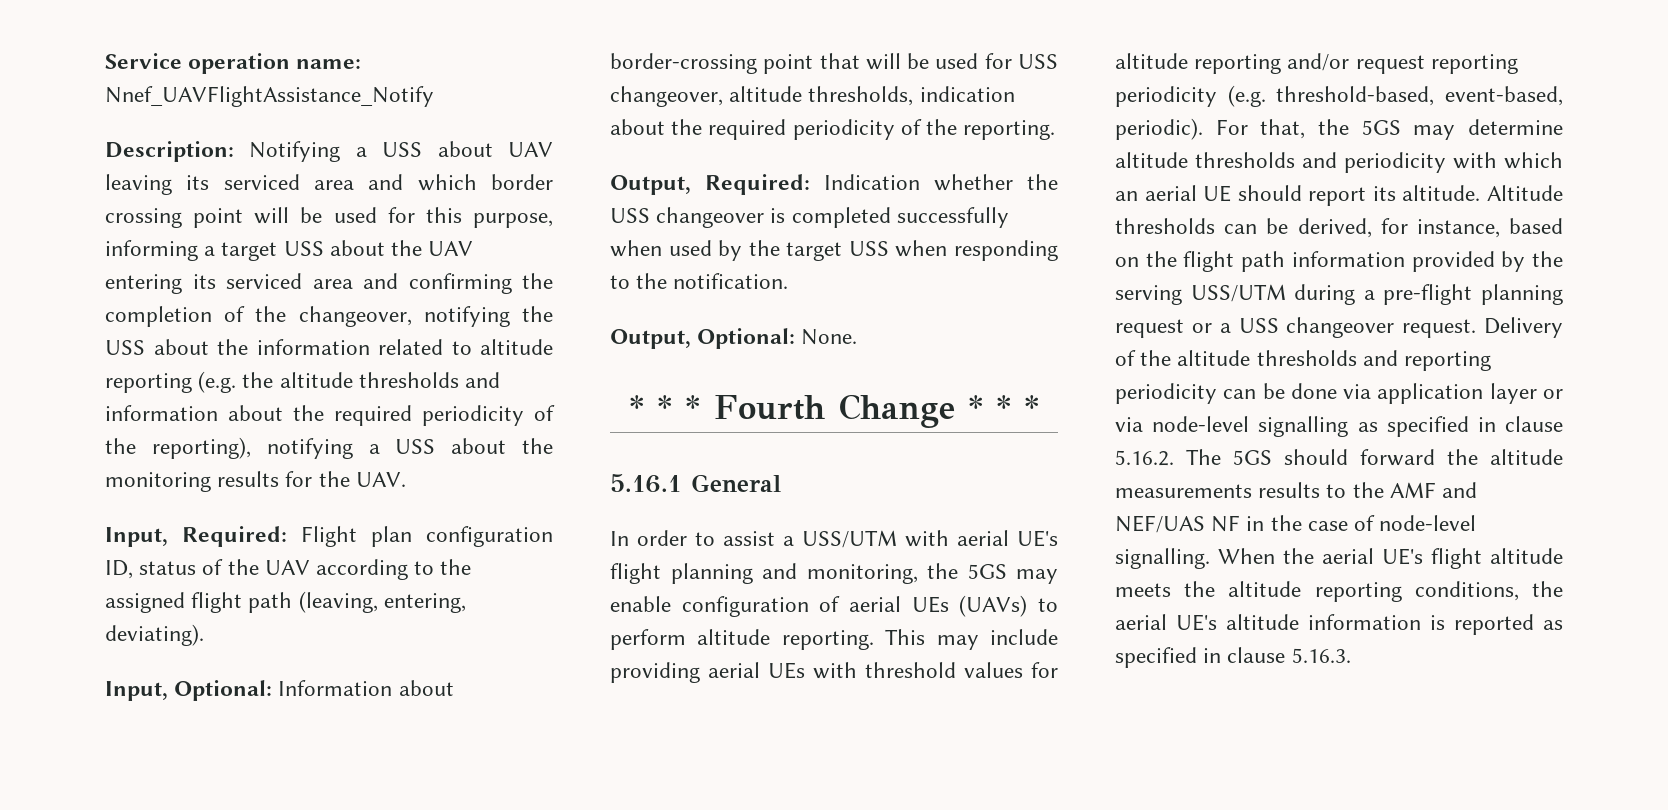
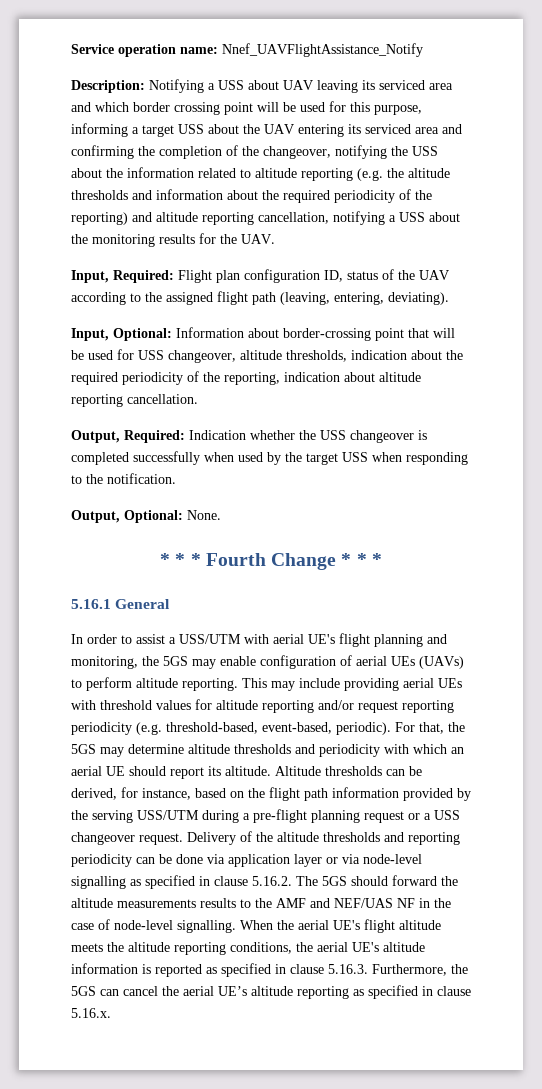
- Notifying a USS about UAV leaving its serviced area and which border crossing point will be used for this purpose, informing a target USS about the UAV entering its serviced area and confirming the completion of the changeover, notifying the USS about the information related to altitude reporting (e.g. the altitude thresholds and information about the required periodicity of the reporting), notifying a USS about the monitoring results for the UAV.
+ Notifying a USS about UAV leaving its serviced area and which border crossing point will be used for this purpose, informing a target USS about the UAV entering its serviced area and confirming the completion of the changeover, notifying the USS about the information related to altitude reporting (e.g. the altitude thresholds and information about the required periodicity of the reporting) and altitude reporting cancellation, notifying a USS about the monitoring results for the UAV.
- Input, Optional: Information about border-crossing point that will be used for USS changeover, altitude thresholds, indication about the required periodicity of the reporting.
+ Input, Optional: Information about border-crossing point that will be used for USS changeover, altitude thresholds, indication about the required periodicity of the reporting, indication about altitude reporting cancellation.
- When the aerial UE's flight altitude meets the altitude reporting conditions, the aerial UE's altitude information is reported as specified in clause 5.16.3.
+ When the aerial UE's flight altitude meets the altitude reporting conditions, the aerial UE's altitude information is reported as specified in clause 5.16.3. Furthermore, the 5GS can cancel the aerial UE’s altitude reporting as specified in clause 5.16.x.

